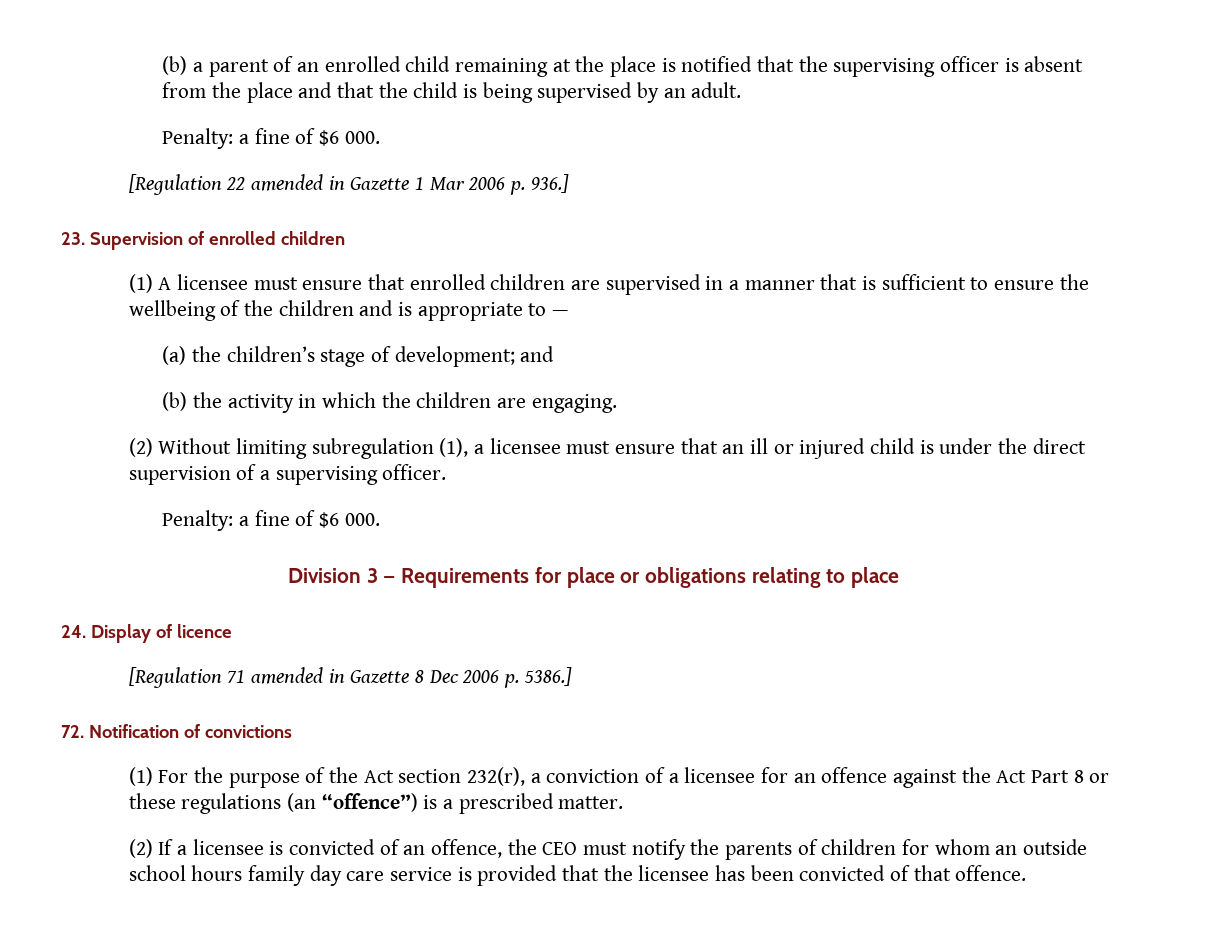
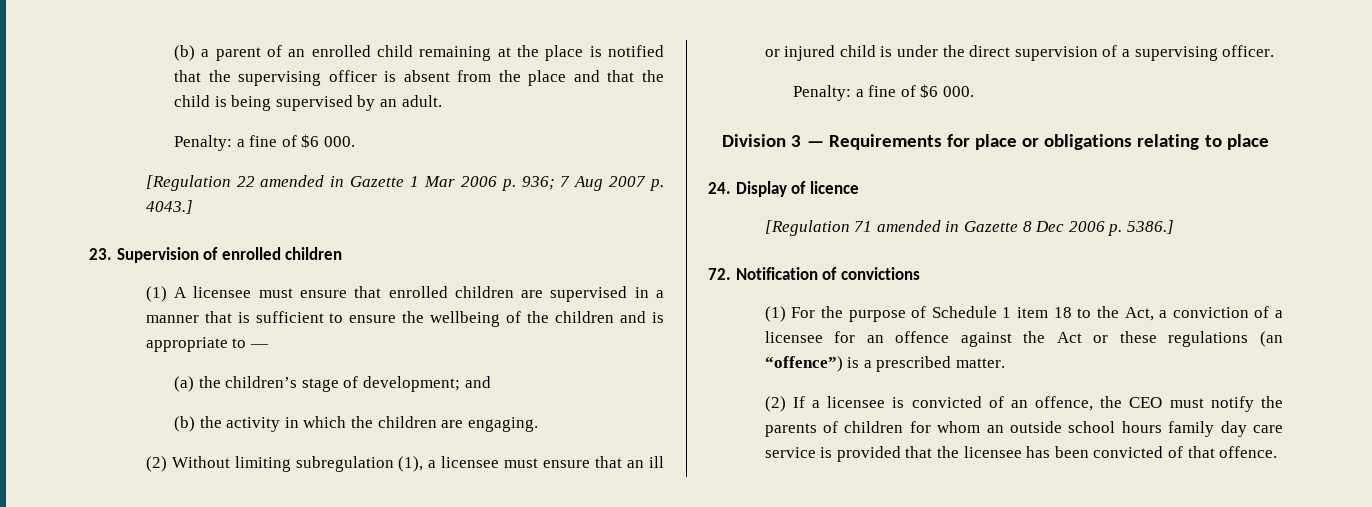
- [Regulation 22 amended in Gazette 1 Mar 2006 p. 936.]
+ [Regulation 22 amended in Gazette 1 Mar 2006 p. 936; 7 Aug 2007 p. 4043.]
- (1) For the purpose of the Act section 232(r), a conviction of a licensee for an offence against the Act Part 8 or these regulations (an “offence”) is a prescribed matter.
+ (1) For the purpose of Schedule 1 item 18 to the Act, a conviction of a licensee for an offence against the Act or these regulations (an “offence”) is a prescribed matter.

